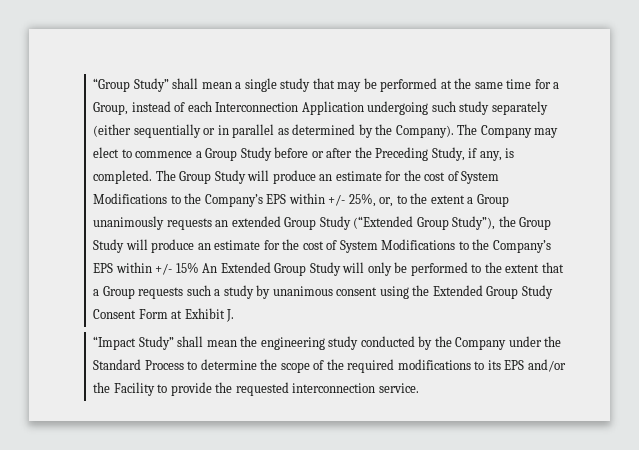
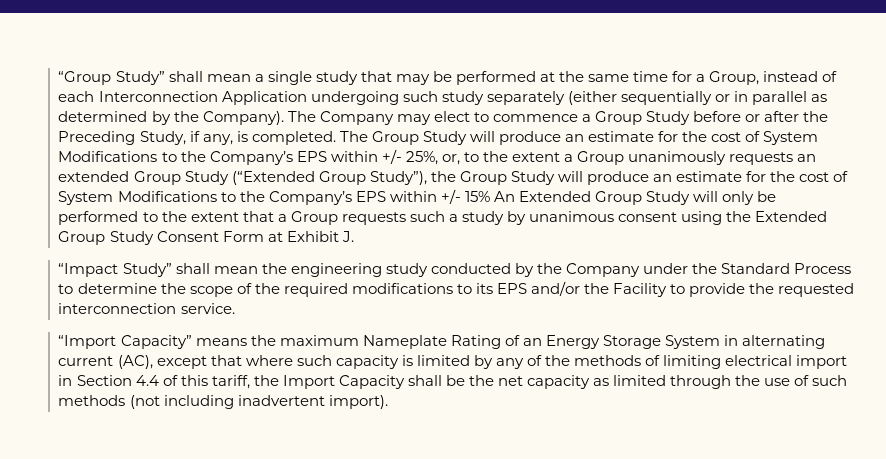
+ “Import Capacity” means the maximum Nameplate Rating of an Energy Storage System in alternating current (AC), except that where such capacity is limited by any of the methods of limiting electrical import in Section 4.4 of this tariff, the Import Capacity shall be the net capacity as limited through the use of such methods (not including inadvertent import).

